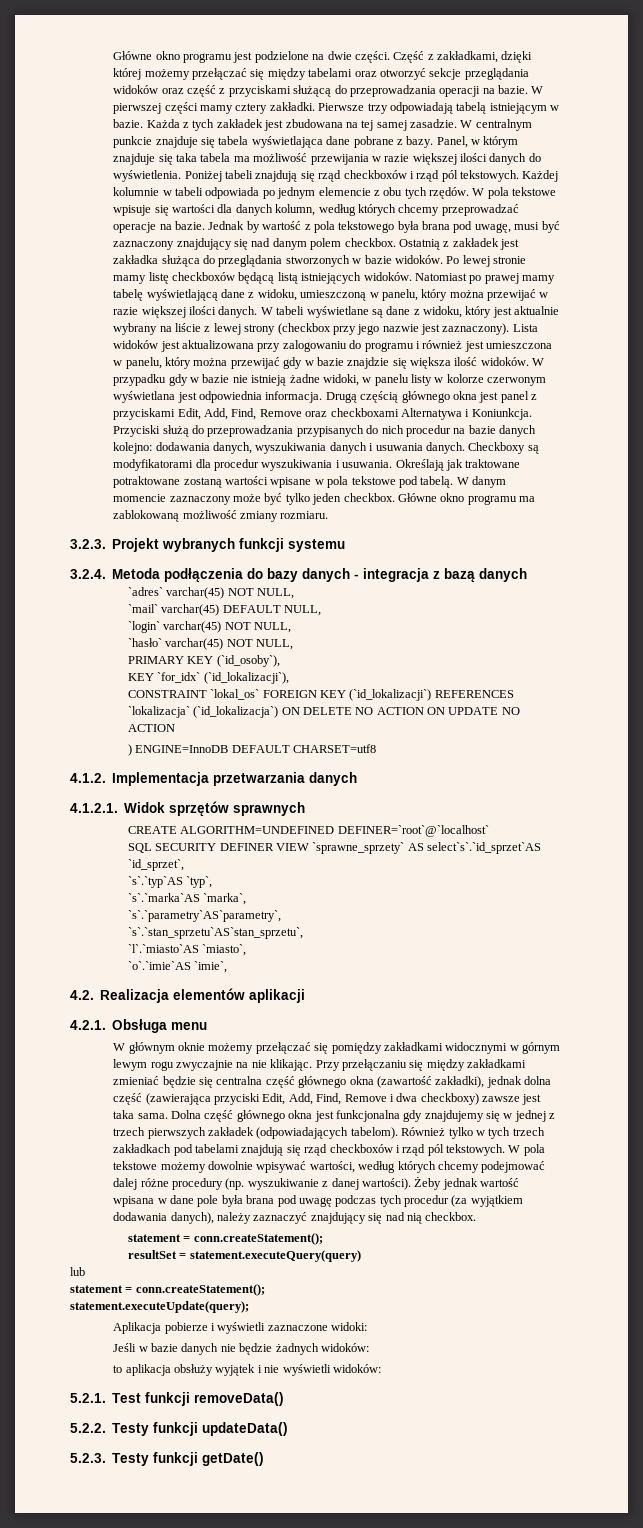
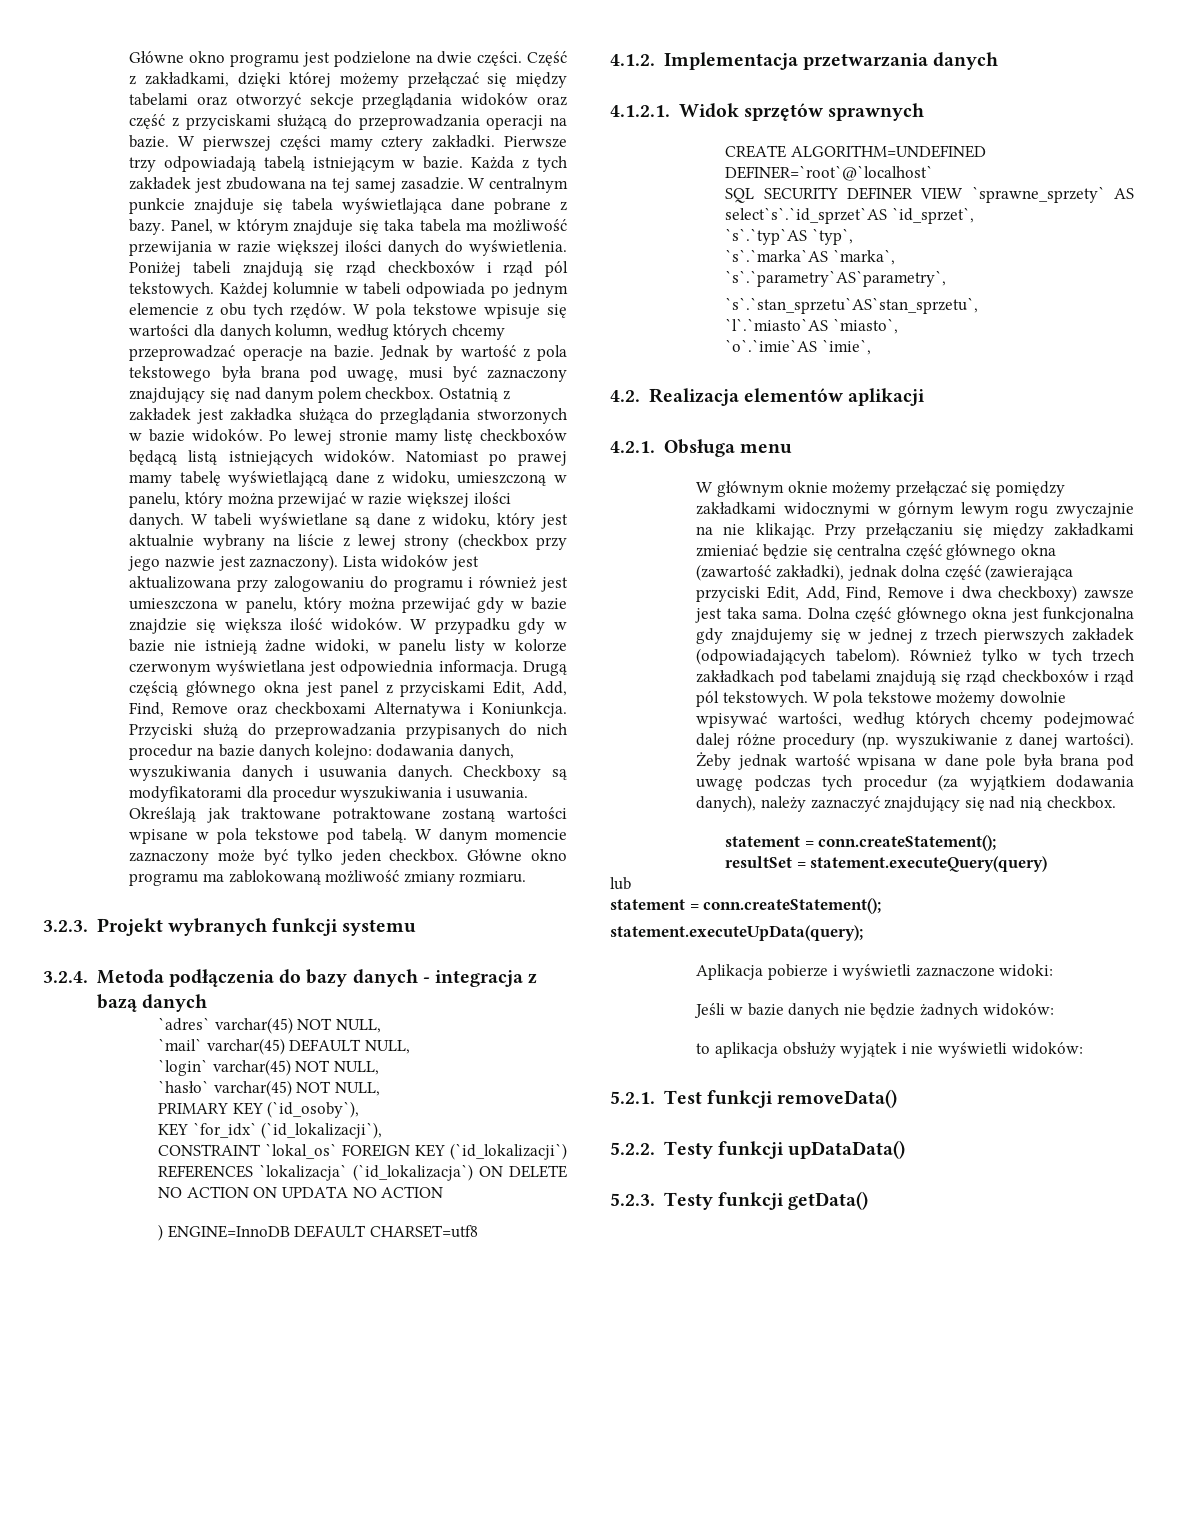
- CONSTRAINT `lokal_os` FOREIGN KEY (`id_lokalizacji`) REFERENCES `lokalizacja` (`id_lokalizacja`) ON DELETE NO ACTION ON UPDATE NO ACTION
+ CONSTRAINT `lokal_os` FOREIGN KEY (`id_lokalizacji`) REFERENCES `lokalizacja` (`id_lokalizacja`) ON DELETE NO ACTION ON UPDATA NO ACTION
- statement.executeUpdate(query);
+ statement.executeUpData(query);
- 5.2.2. Testy funkcji updateData()
+ 5.2.2. Testy funkcji upDataData()
- 5.2.3. Testy funkcji getDate()
+ 5.2.3. Testy funkcji getData()

